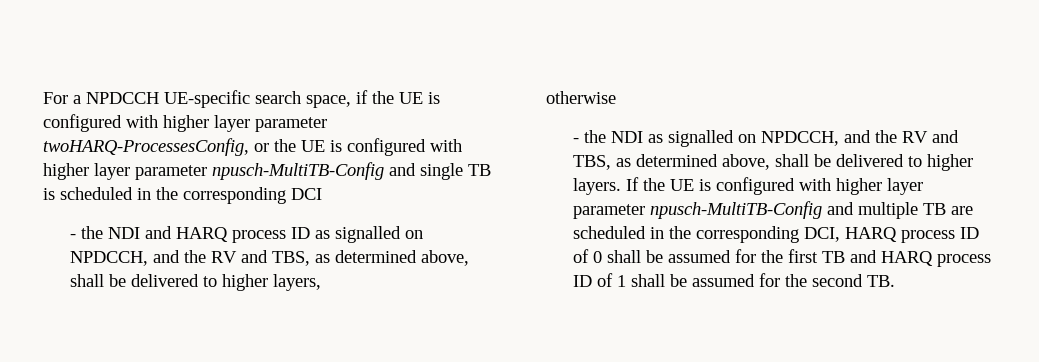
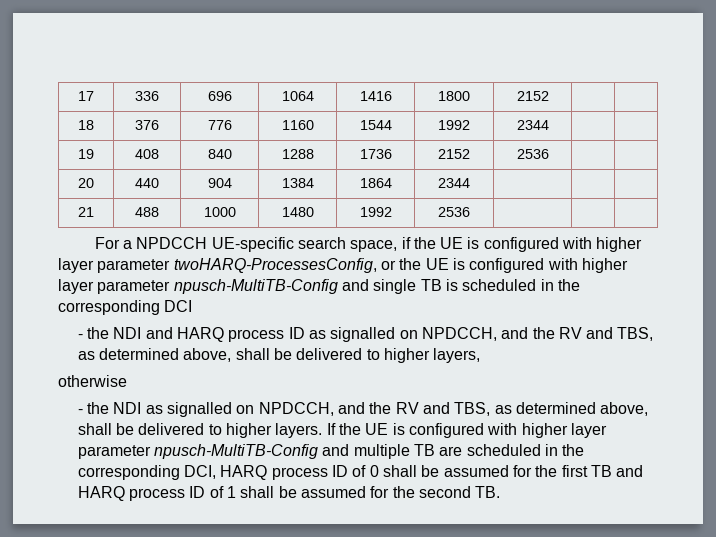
+ 17 | 336 | 696 | 1064 | 1416 | 1800 | 2152 | |
+ 18 | 376 | 776 | 1160 | 1544 | 1992 | 2344 | |
+ 19 | 408 | 840 | 1288 | 1736 | 2152 | 2536 | |
+ 20 | 440 | 904 | 1384 | 1864 | 2344 | | |
+ 21 | 488 | 1000 | 1480 | 1992 | 2536 | | |

